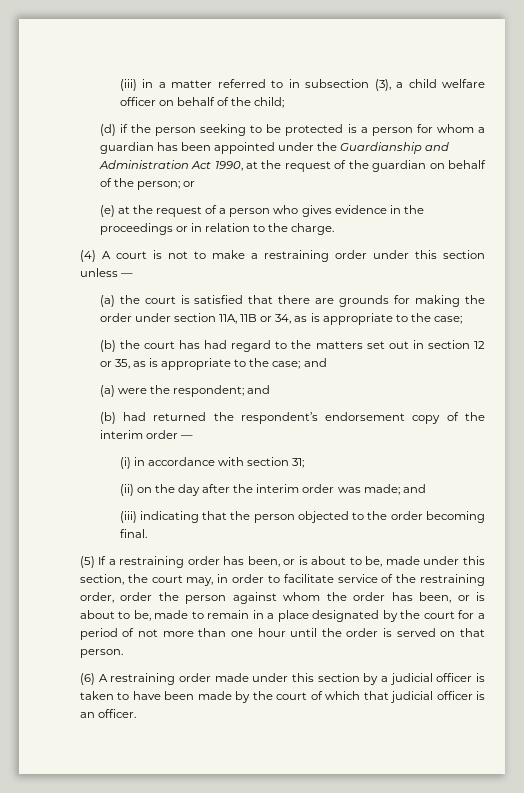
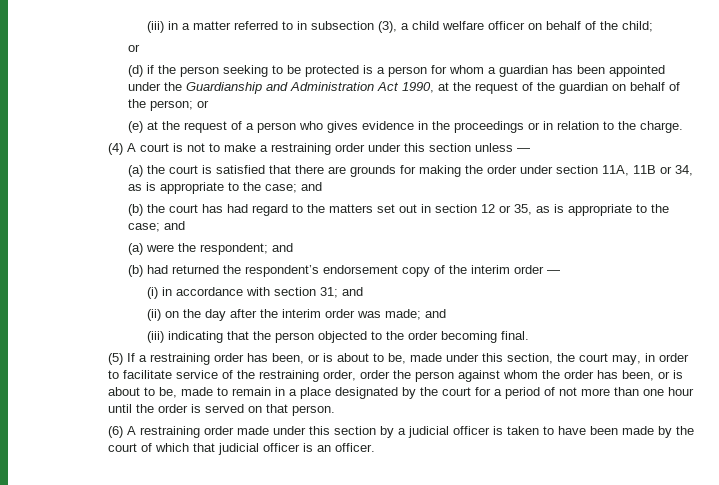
  (iii) in a matter referred to in subsection (3), a child welfare officer on behalf of the child;
+ or
- (a) the court is satisfied that there are grounds for making the order under section 11A, 11B or 34, as is appropriate to the case;
+ (a) the court is satisfied that there are grounds for making the order under section 11A, 11B or 34, as is appropriate to the case; and
- (i) in accordance with section 31;
+ (i) in accordance with section 31; and

